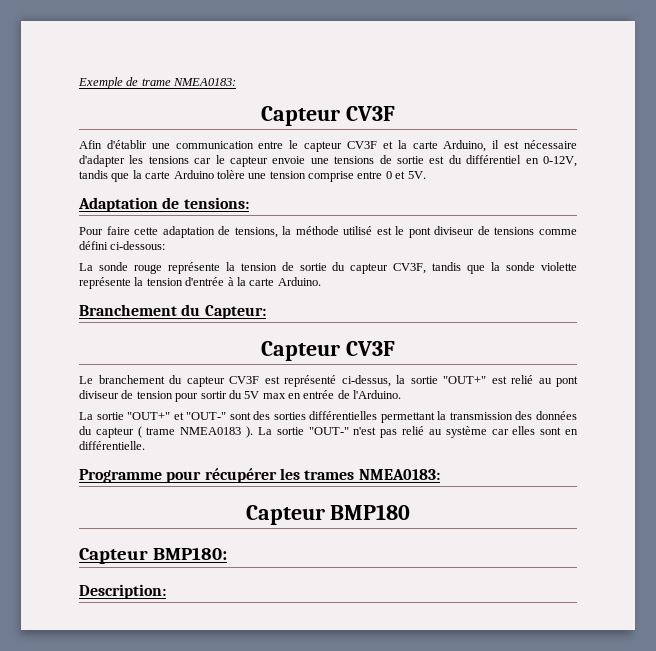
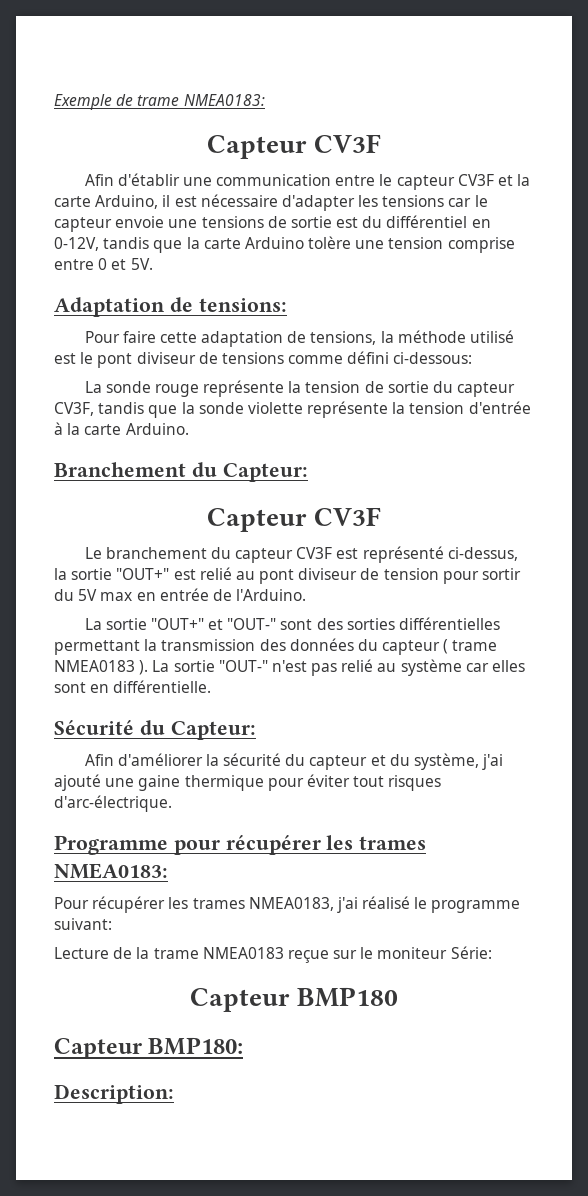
+ Sécurité du Capteur:
+ Afin d'améliorer la sécurité du capteur et du système, j'ai ajouté une gaine thermique pour éviter tout risques d'arc-électrique.
+ Pour récupérer les trames NMEA0183, j'ai réalisé le programme suivant:
+ Lecture de la trame NMEA0183 reçue sur le moniteur Série:

